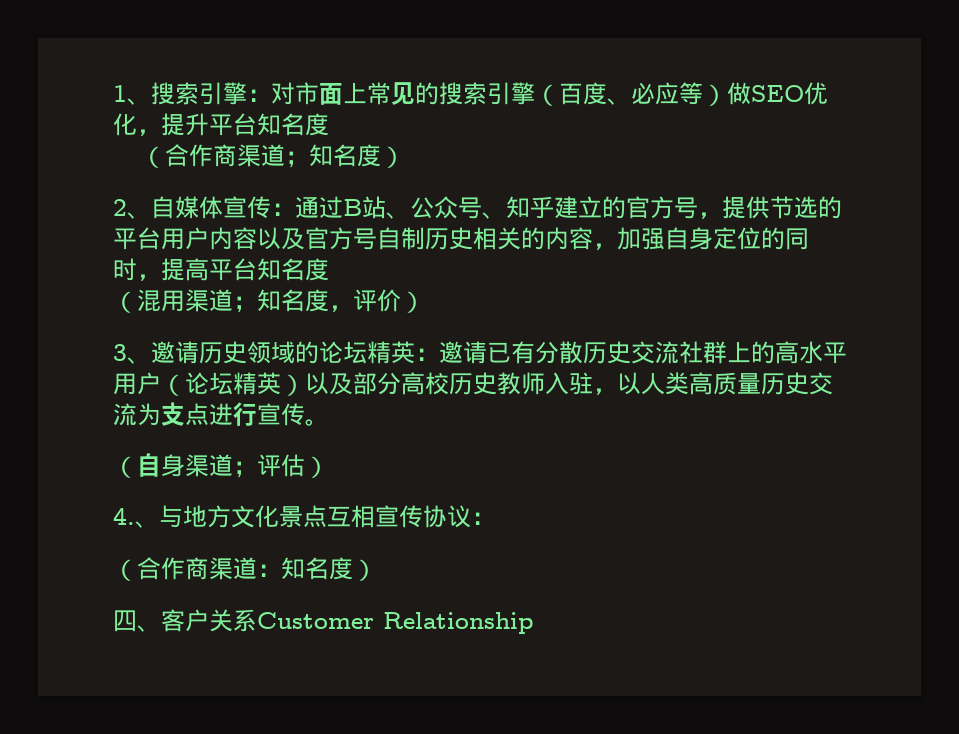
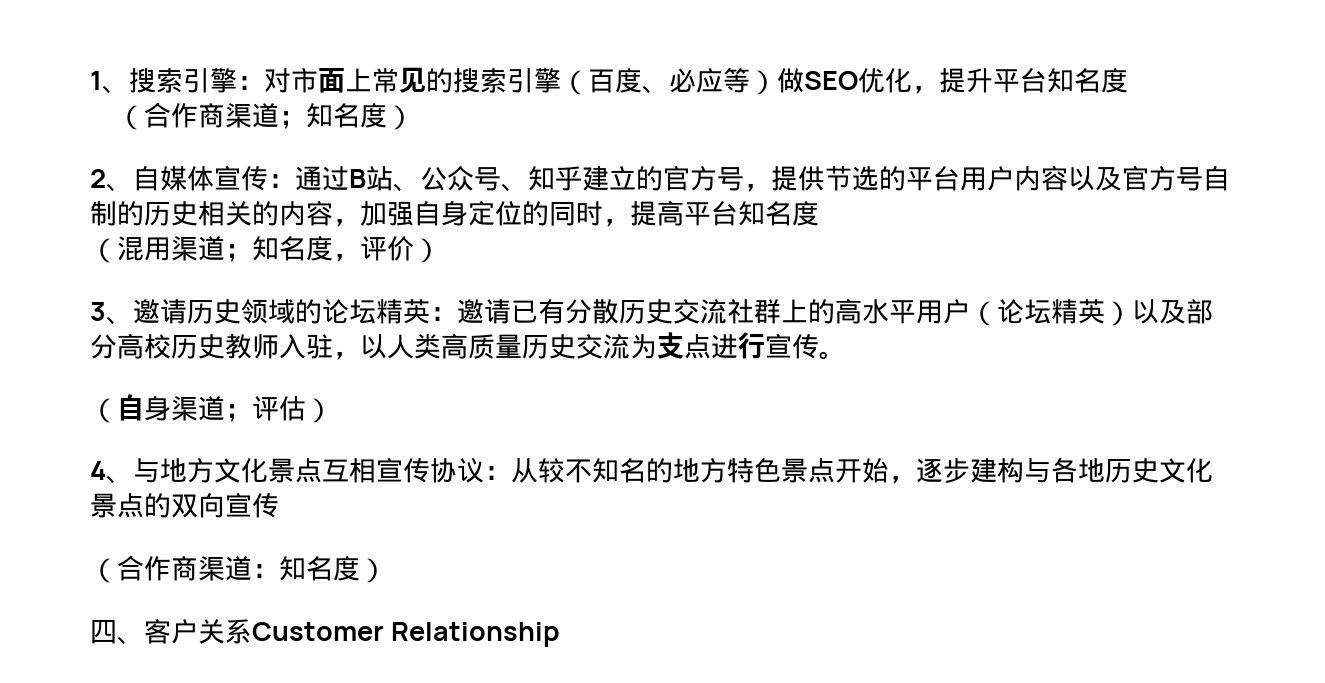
- 2、自媒体宣传：通过B站、公众号、知乎建立的官方号，提供节选的平台用户内容以及官方号自制历史相关的内容，加强自身定位的同时，提高平台知名度
+ 2、自媒体宣传：通过B站、公众号、知乎建立的官方号，提供节选的平台用户内容以及官方号自制的历史相关的内容，加强自身定位的同时，提高平台知名度
- 4.、与地方文化景点互相宣传协议：
+ 4、与地方文化景点互相宣传协议：从较不知名的地方特色景点开始，逐步建构与各地历史文化景点的双向宣传

